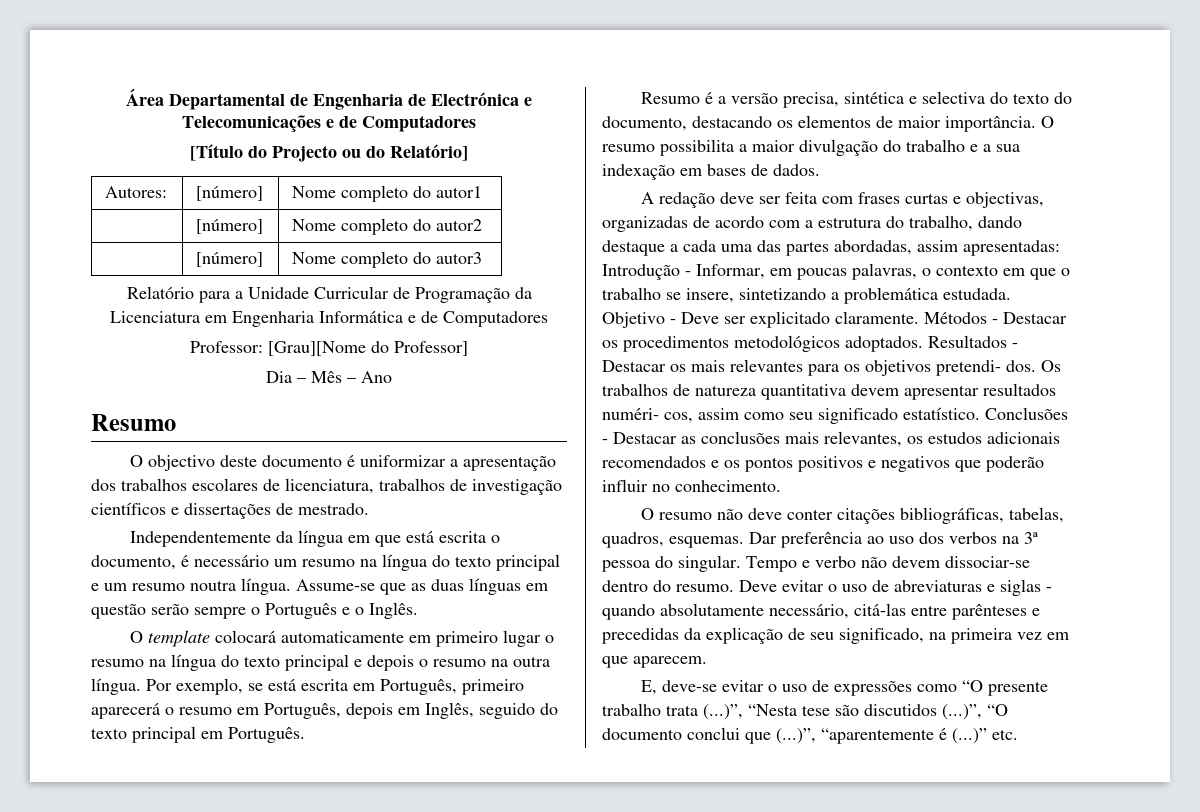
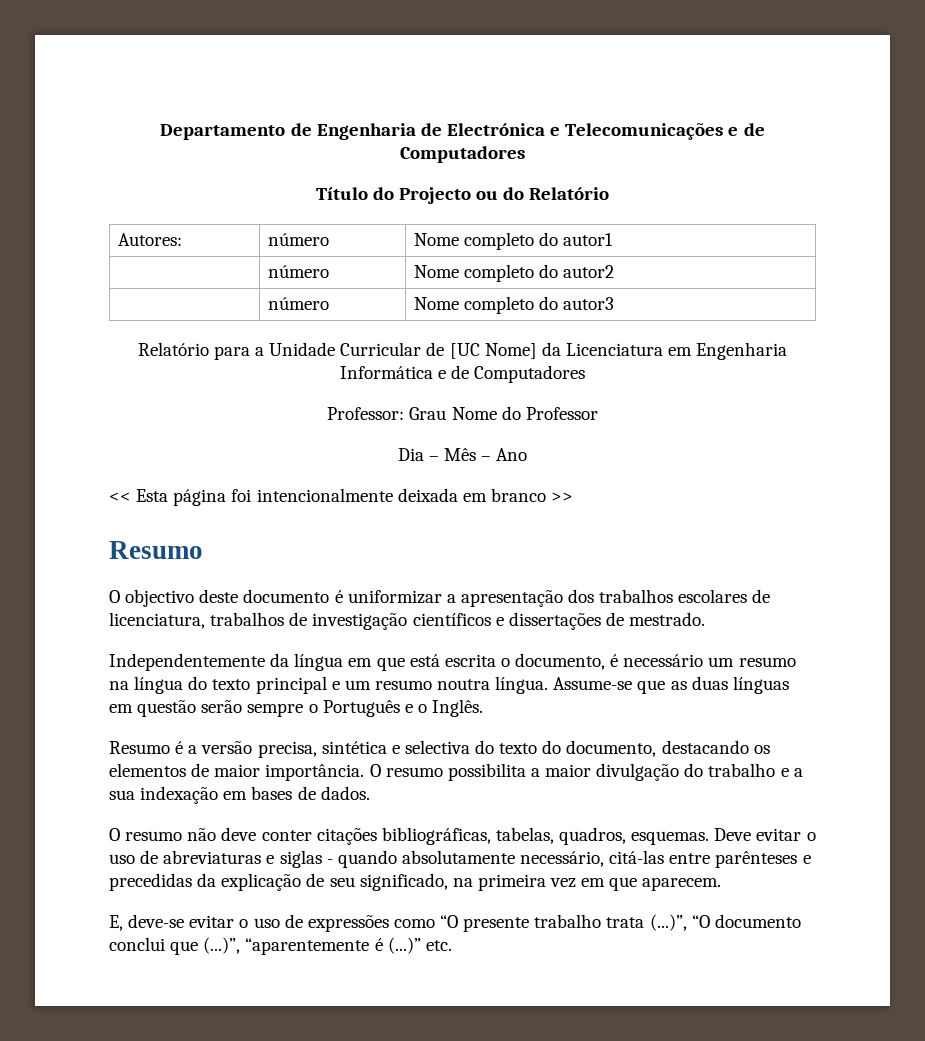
- Área Departamental de Engenharia de Electrónica e Telecomunicações e de Computadores
+ Departamento de Engenharia de Electrónica e Telecomunicações e de Computadores
- [Título do Projecto ou do Relatório]
+ Título do Projecto ou do Relatório
- Autores: | [número] | Nome completo do autor1
+ Autores: | número | Nome completo do autor1
- | [número] | Nome completo do autor2
+ | número | Nome completo do autor2
- | [número] | Nome completo do autor3
+ | número | Nome completo do autor3
- Relatório para a Unidade Curricular de Programação da Licenciatura em Engenharia Informática e de Computadores
+ Relatório para a Unidade Curricular de [UC Nome] da Licenciatura em Engenharia Informática e de Computadores
- Professor: [Grau][Nome do Professor]
+ Professor: Grau Nome do Professor
+ << Esta página foi intencionalmente deixada em branco >>
- O template colocará automaticamente em primeiro lugar o resumo na língua do texto principal e depois o resumo na outra língua. Por exemplo, se está escrita em Português, primeiro aparecerá o resumo em Português, depois em Inglês, seguido do texto principal em Português.
- A redação deve ser feita com frases curtas e objectivas, organizadas de acordo com a estrutura do trabalho, dando destaque a cada uma das partes abordadas, assim apresentadas: Introdução - Informar, em poucas palavras, o contexto em que o trabalho se insere, sintetizando a problemática estudada. Objetivo - Deve ser explicitado claramente. Métodos - Destacar os procedimentos metodológicos adoptados. Resultados - Destacar os mais relevantes para os objetivos pretendi- dos. Os trabalhos de natureza quantitativa devem apresentar resultados numéri- cos, assim como seu significado estatístico. Conclusões - Destacar as conclusões mais relevantes, os estudos adicionais recomendados e os pontos positivos e negativos que poderão influir no conhecimento.
- Dar preferência ao uso dos verbos na 3ª pessoa do singular. Tempo e verbo não devem dissociar-se dentro do resumo.
- E, deve-se evitar o uso de expressões como “O presente trabalho trata (...)”, “Nesta tese são discutidos (...)”, “O documento conclui que (...)”, “aparentemente é (...)” etc.
+ E, deve-se evitar o uso de expressões como “O presente trabalho trata (...)”, “O documento conclui que (...)”, “aparentemente é (...)” etc.

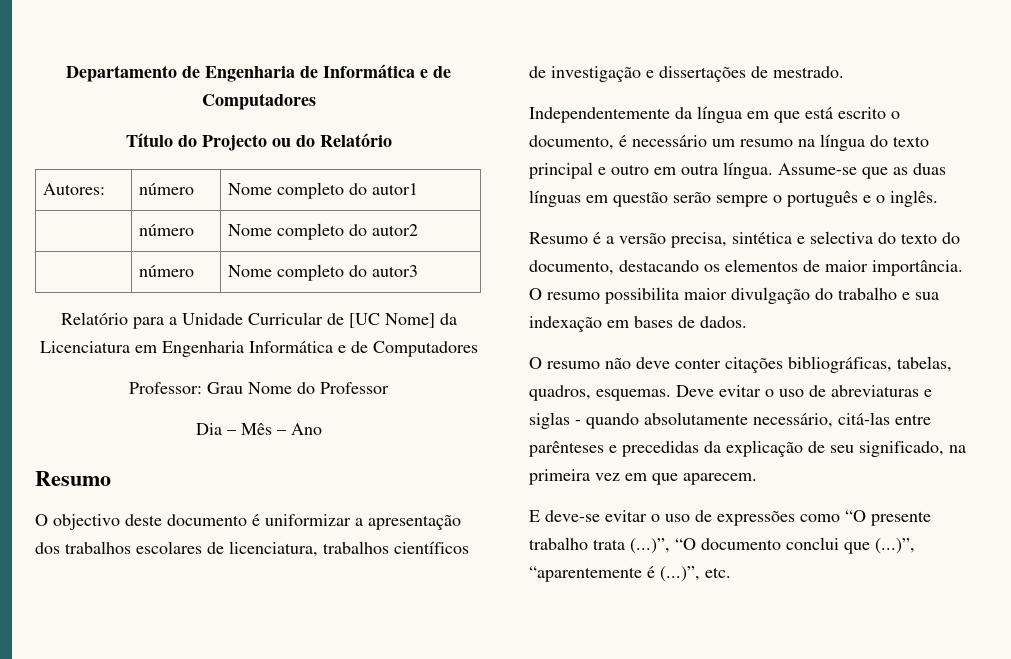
- Departamento de Engenharia de Electrónica e Telecomunicações e de Computadores
+ Departamento de Engenharia de Informática e de Computadores
- << Esta página foi intencionalmente deixada em branco >>
- O objectivo deste documento é uniformizar a apresentação dos trabalhos escolares de licenciatura, trabalhos de investigação científicos e dissertações de mestrado.
+ O objectivo deste documento é uniformizar a apresentação dos trabalhos escolares de licenciatura, trabalhos científicos de investigação e dissertações de mestrado.
- Independentemente da língua em que está escrita o documento, é necessário um resumo na língua do texto principal e um resumo noutra língua.
+ Independentemente da língua em que está escrito o documento, é necessário um resumo na língua do texto principal e outro em outra língua.
- Assume-se que as duas línguas em questão serão sempre o Português e o Inglês.
+ Assume-se que as duas línguas em questão serão sempre o português e o inglês.
- O resumo possibilita a maior divulgação do trabalho e a sua indexação em bases de dados.
+ O resumo possibilita maior divulgação do trabalho e sua indexação em bases de dados.
- E, deve-se evitar o uso de expressões como “O presente trabalho trata (...)”, “O documento conclui que (...)”, “aparentemente é (...)” etc.
+ E deve-se evitar o uso de expressões como “O presente trabalho trata (...)”, “O documento conclui que (...)”, “aparentemente é (...)”, etc.

